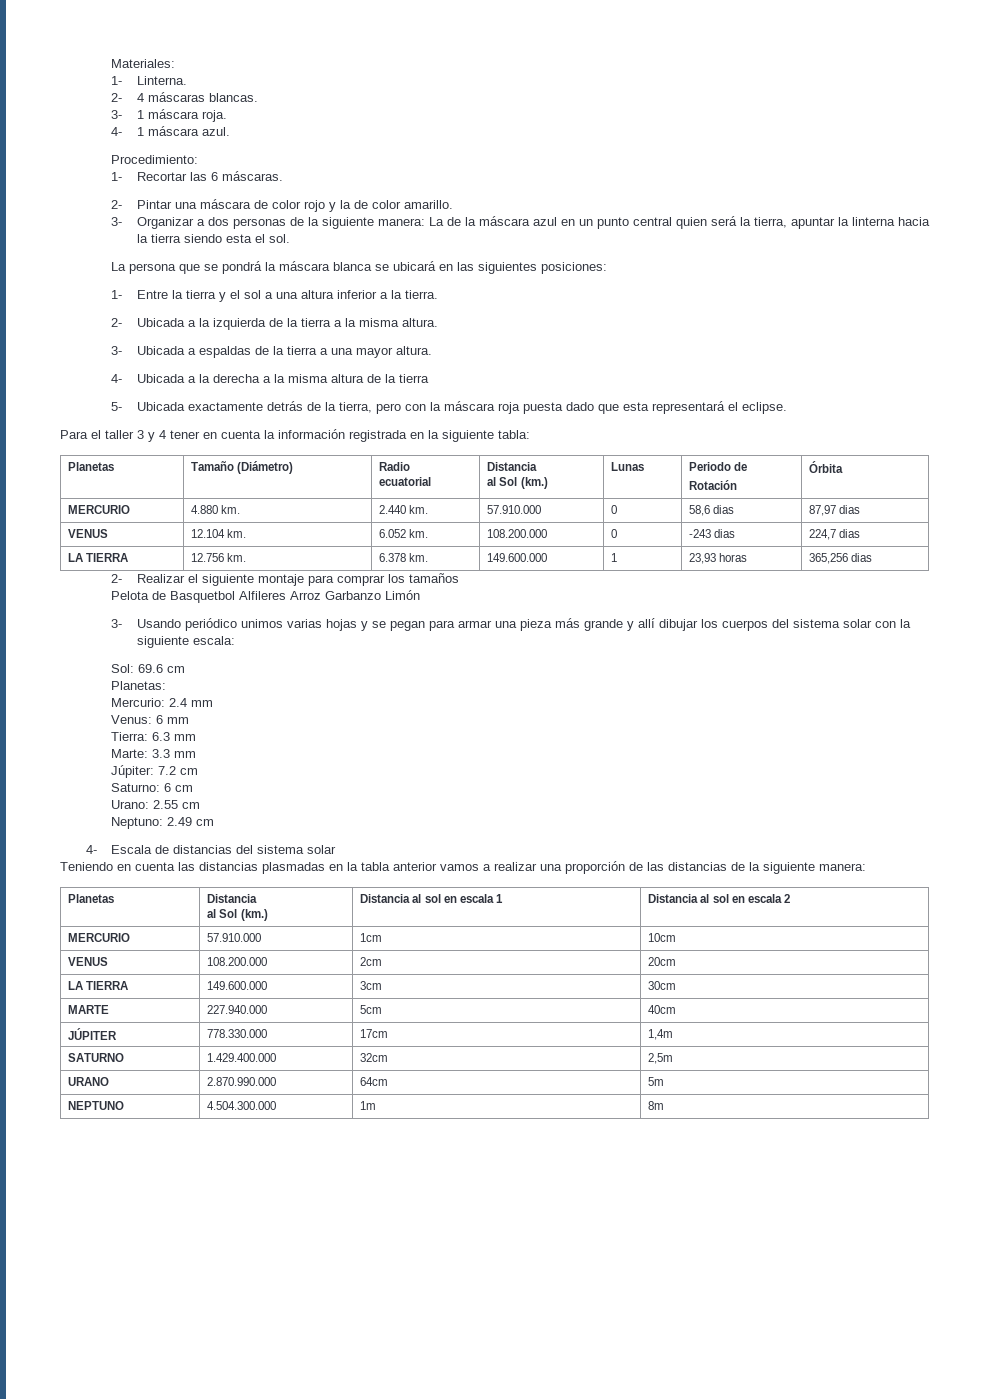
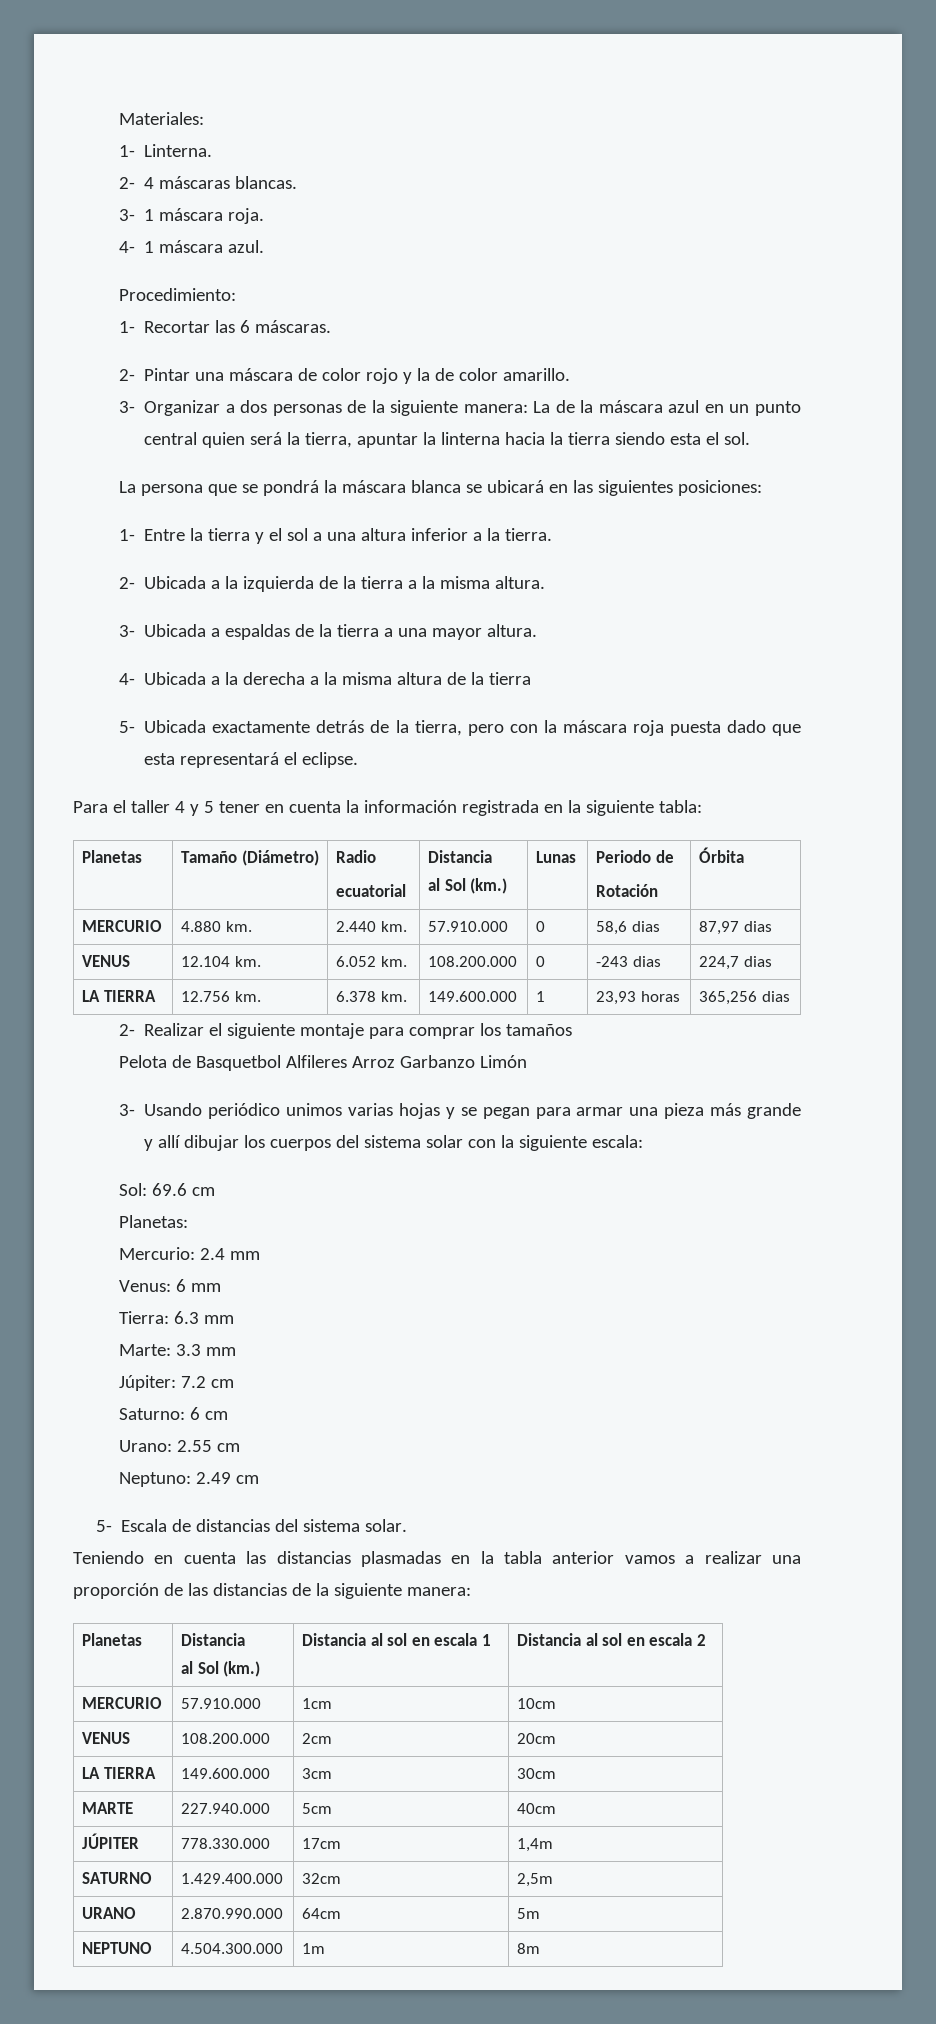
- Para el taller 3 y 4 tener en cuenta la información registrada en la siguiente tabla:
+ Para el taller 4 y 5 tener en cuenta la información registrada en la siguiente tabla:
- 4- Escala de distancias del sistema solar
+ 5- Escala de distancias del sistema solar.

